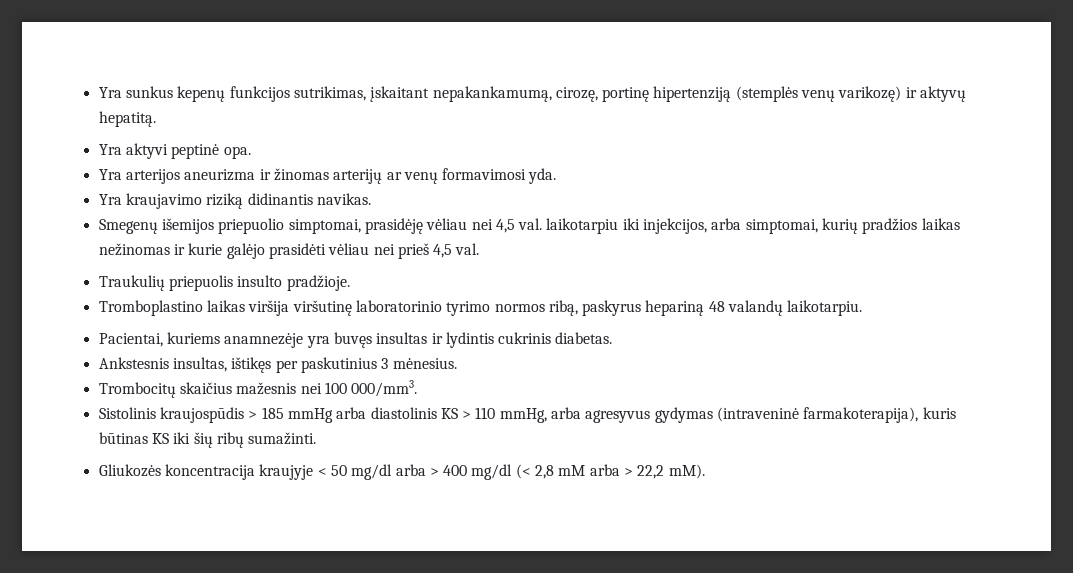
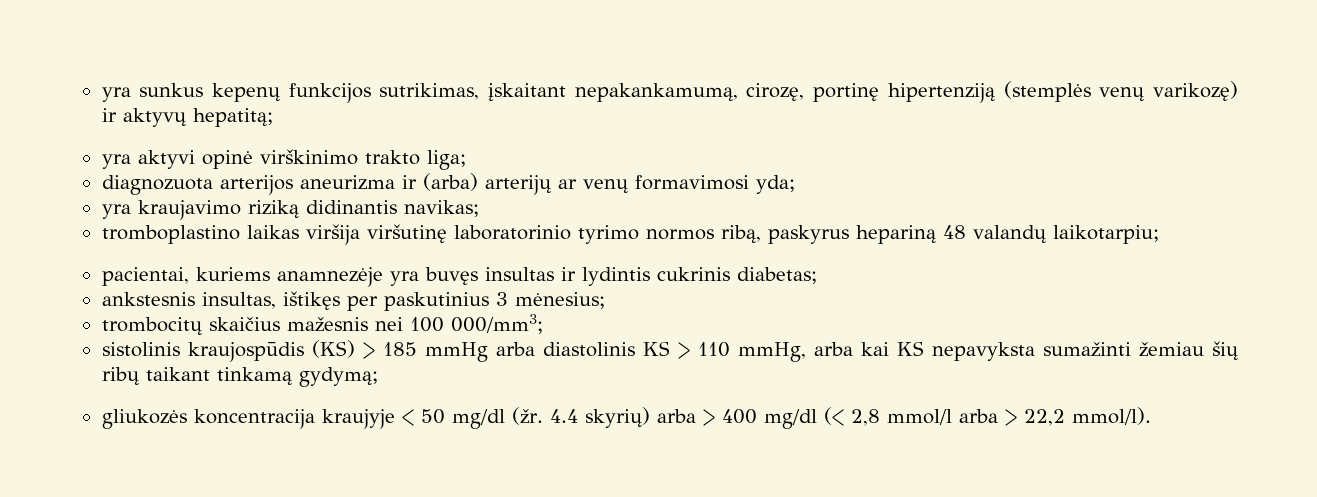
- Yra sunkus kepenų funkcijos sutrikimas, įskaitant nepakankamumą, cirozę, portinę hipertenziją (stemplės venų varikozę) ir aktyvų hepatitą.
- Yra aktyvi peptinė opa.
- Yra arterijos aneurizma ir žinomas arterijų ar venų formavimosi yda.
- Yra kraujavimo riziką didinantis navikas.
- Smegenų išemijos priepuolio simptomai, prasidėję vėliau nei 4,5 val. laikotarpiu iki injekcijos, arba simptomai, kurių pradžios laikas nežinomas ir kurie galėjo prasidėti vėliau nei prieš 4,5 val.
- Traukulių priepuolis insulto pradžioje.
- Tromboplastino laikas viršija viršutinę laboratorinio tyrimo normos ribą, paskyrus hepariną 48 valandų laikotarpiu.
- Pacientai, kuriems anamnezėje yra buvęs insultas ir lydintis cukrinis diabetas.
- Ankstesnis insultas, ištikęs per paskutinius 3 mėnesius.
- Trombocitų skaičius mažesnis nei 100 000/mm3.
- Sistolinis kraujospūdis > 185 mmHg arba diastolinis KS > 110 mmHg, arba agresyvus gydymas (intraveninė farmakoterapija), kuris būtinas KS iki šių ribų sumažinti.
- Gliukozės koncentracija kraujyje < 50 mg/dl arba > 400 mg/dl (< 2,8 mM arba > 22,2 mM).
+ yra sunkus kepenų funkcijos sutrikimas, įskaitant nepakankamumą, cirozę, portinę hipertenziją (stemplės venų varikozę) ir aktyvų hepatitą;
+ yra aktyvi opinė virškinimo trakto liga;
+ diagnozuota arterijos aneurizma ir (arba) arterijų ar venų formavimosi yda;
+ yra kraujavimo riziką didinantis navikas;
+ tromboplastino laikas viršija viršutinę laboratorinio tyrimo normos ribą, paskyrus hepariną 48 valandų laikotarpiu;
+ pacientai, kuriems anamnezėje yra buvęs insultas ir lydintis cukrinis diabetas;
+ ankstesnis insultas, ištikęs per paskutinius 3 mėnesius;
+ trombocitų skaičius mažesnis nei 100 000/mm3;
+ sistolinis kraujospūdis (KS) > 185 mmHg arba diastolinis KS > 110 mmHg, arba kai KS nepavyksta sumažinti žemiau šių ribų taikant tinkamą gydymą;
+ gliukozės koncentracija kraujyje < 50 mg/dl (žr. 4.4 skyrių) arba > 400 mg/dl (< 2,8 mmol/l arba > 22,2 mmol/l).

